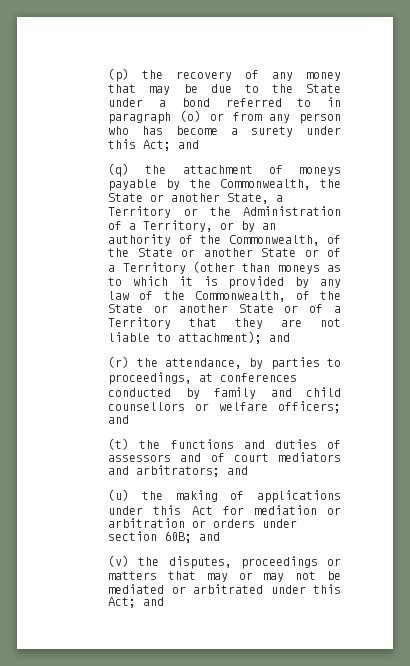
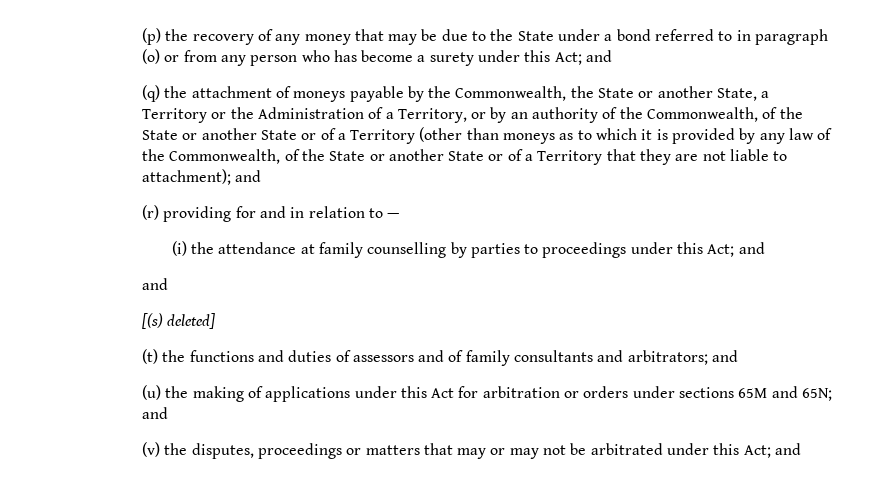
- (r) the attendance, by parties to proceedings, at conferences conducted by family and child counsellors or welfare officers; and
+ (r) providing for and in relation to —
+ (i) the attendance at family counselling by parties to proceedings under this Act; and
+ and
+ [(s) deleted]
- (t) the functions and duties of assessors and of court mediators and arbitrators; and
+ (t) the functions and duties of assessors and of family consultants and arbitrators; and
- (u) the making of applications under this Act for mediation or arbitration or orders under section 60B; and
+ (u) the making of applications under this Act for arbitration or orders under sections 65M and 65N; and
- (v) the disputes, proceedings or matters that may or may not be mediated or arbitrated under this Act; and
+ (v) the disputes, proceedings or matters that may or may not be arbitrated under this Act; and

